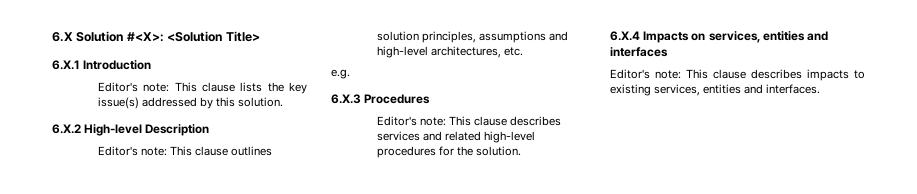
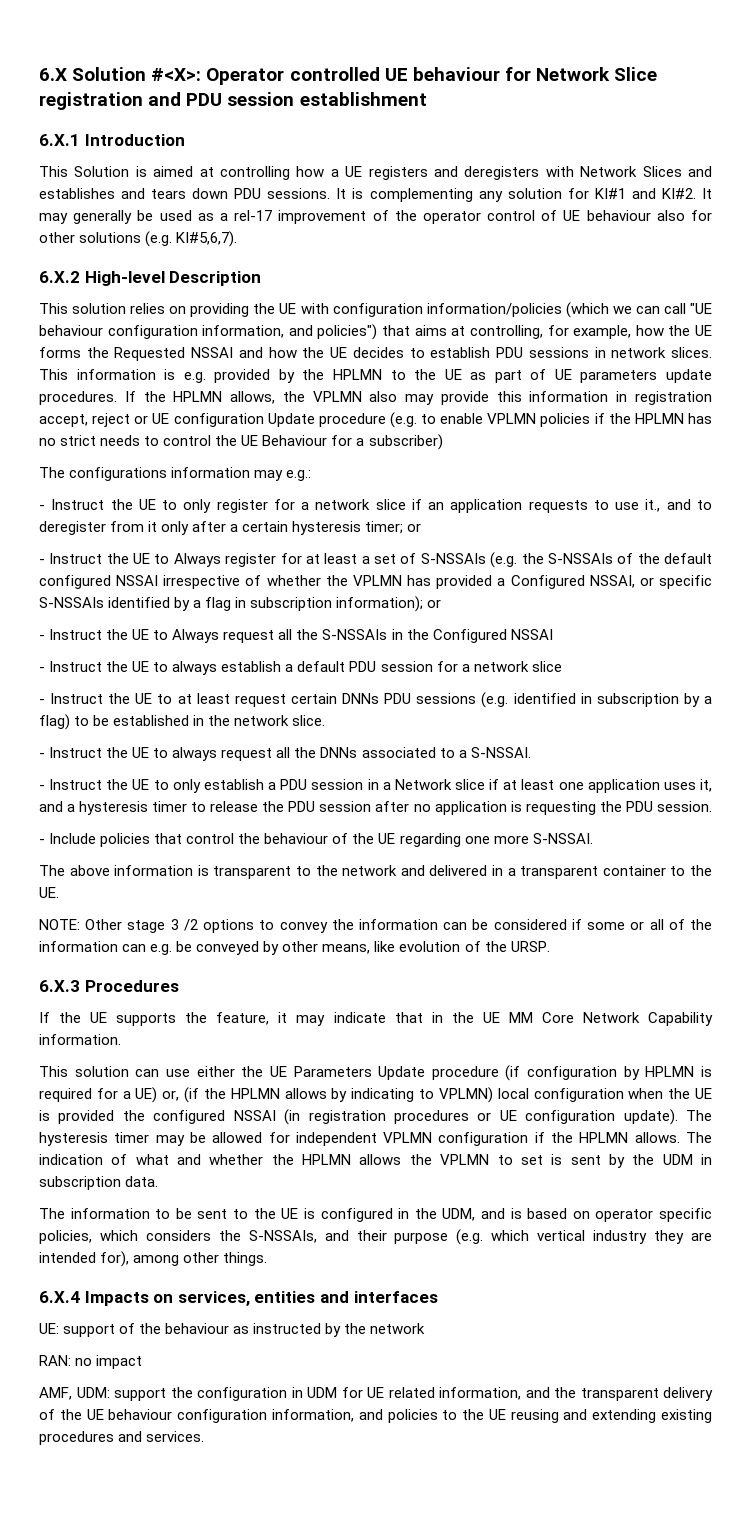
- 6.X Solution #<X>: <Solution Title>
+ 6.X Solution #<X>: Operator controlled UE behaviour for Network Slice registration and PDU session establishment
  6.X.1 Introduction
- Editor's note: This clause lists the key issue(s) addressed by this solution.
+ This Solution is aimed at controlling how a UE registers and deregisters with Network Slices and establishes and tears down PDU sessions. It is complementing any solution for KI#1 and KI#2. It may generally be used as a rel-17 improvement of the operator control of UE behaviour also for other solutions (e.g. KI#5,6,7).
  6.X.2 High-level Description
- Editor's note: This clause outlines solution principles, assumptions and high-level architectures, etc.
- e.g.
+ This solution relies on providing the UE with configuration information/policies (which we can call "UE behaviour configuration information, and policies") that aims at controlling, for example, how the UE forms the Requested NSSAI and how the UE decides to establish PDU sessions in network slices. This information is e.g. provided by the HPLMN to the UE as part of UE parameters update procedures. If the HPLMN allows, the VPLMN also may provide this information in registration accept, reject or UE configuration Update procedure (e.g. to enable VPLMN policies if the HPLMN has no strict needs to control the UE Behaviour for a subscriber)
+ The configurations information may e.g.:
+ - Instruct the UE to only register for a network slice if an application requests to use it., and to deregister from it only after a certain hysteresis timer; or
+ - Instruct the UE to Always register for at least a set of S-NSSAIs (e.g. the S-NSSAIs of the default configured NSSAI irrespective of whether the VPLMN has provided a Configured NSSAI, or specific S-NSSAIs identified by a flag in subscription information); or
+ - Instruct the UE to Always request all the S-NSSAIs in the Configured NSSAI
+ - Instruct the UE to always establish a default PDU session for a network slice
+ - Instruct the UE to at least request certain DNNs PDU sessions (e.g. identified in subscription by a flag) to be established in the network slice.
+ - Instruct the UE to always request all the DNNs associated to a S-NSSAI.
+ - Instruct the UE to only establish a PDU session in a Network slice if at least one application uses it, and a hysteresis timer to release the PDU session after no application is requesting the PDU session.
+ - Include policies that control the behaviour of the UE regarding one more S-NSSAI.
+ The above information is transparent to the network and delivered in a transparent container to the UE.
+ NOTE: Other stage 3 /2 options to convey the information can be considered if some or all of the information can e.g. be conveyed by other means, like evolution of the URSP.
  6.X.3 Procedures
- Editor's note: This clause describes services and related high-level procedures for the solution.
+ If the UE supports the feature, it may indicate that in the UE MM Core Network Capability information.
+ This solution can use either the UE Parameters Update procedure (if configuration by HPLMN is required for a UE) or, (if the HPLMN allows by indicating to VPLMN) local configuration when the UE is provided the configured NSSAI (in registration procedures or UE configuration update). The hysteresis timer may be allowed for independent VPLMN configuration if the HPLMN allows. The indication of what and whether the HPLMN allows the VPLMN to set is sent by the UDM in subscription data.
+ The information to be sent to the UE is configured in the UDM, and is based on operator specific policies, which considers the S-NSSAIs, and their purpose (e.g. which vertical industry they are intended for), among other things.
- Editor's note: This clause describes impacts to existing services, entities and interfaces.
+ UE: support of the behaviour as instructed by the network
+ RAN: no impact
+ AMF, UDM: support the configuration in UDM for UE related information, and the transparent delivery of the UE behaviour configuration information, and policies to the UE reusing and extending existing procedures and services.

